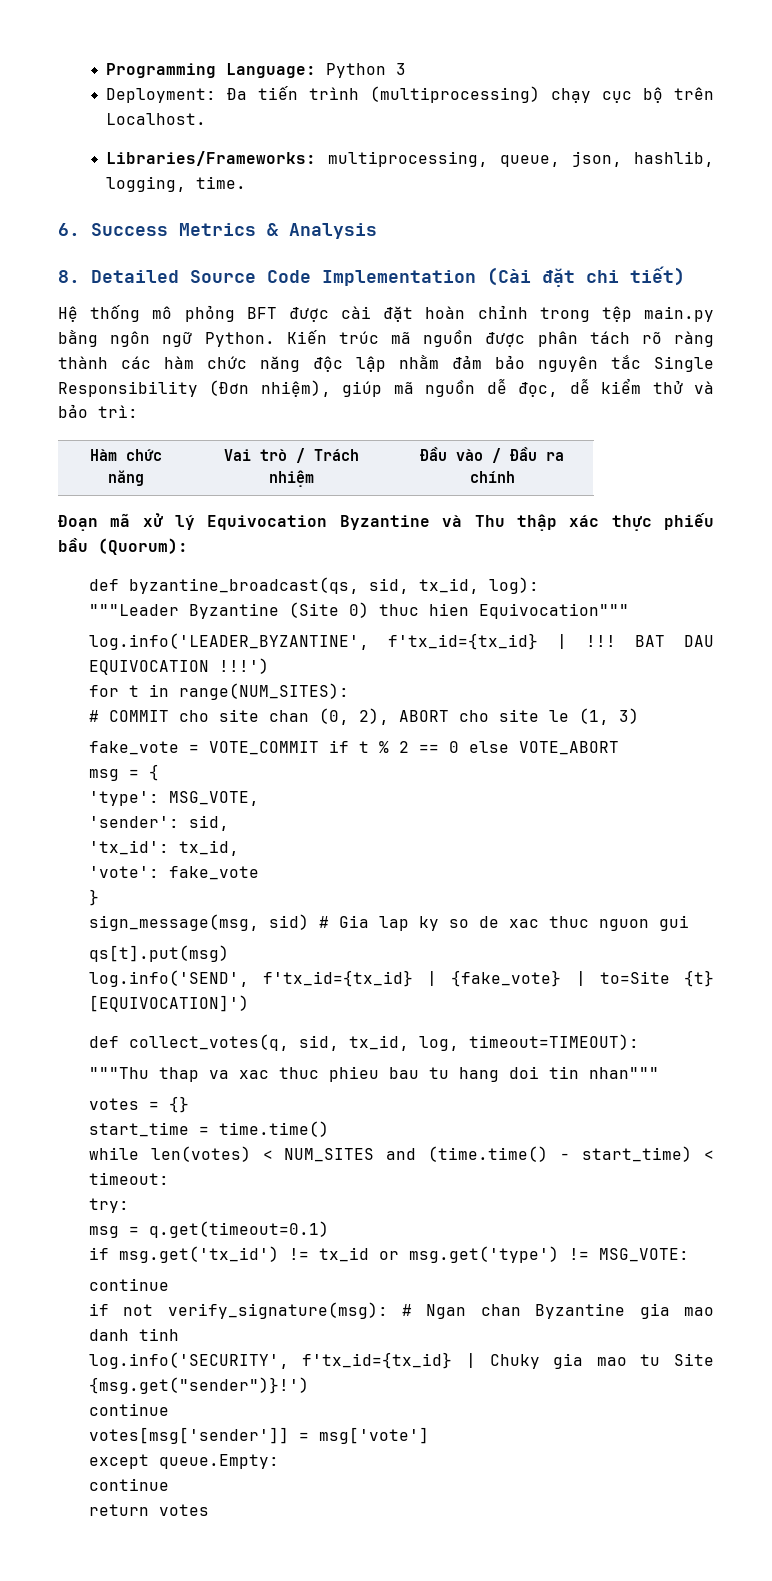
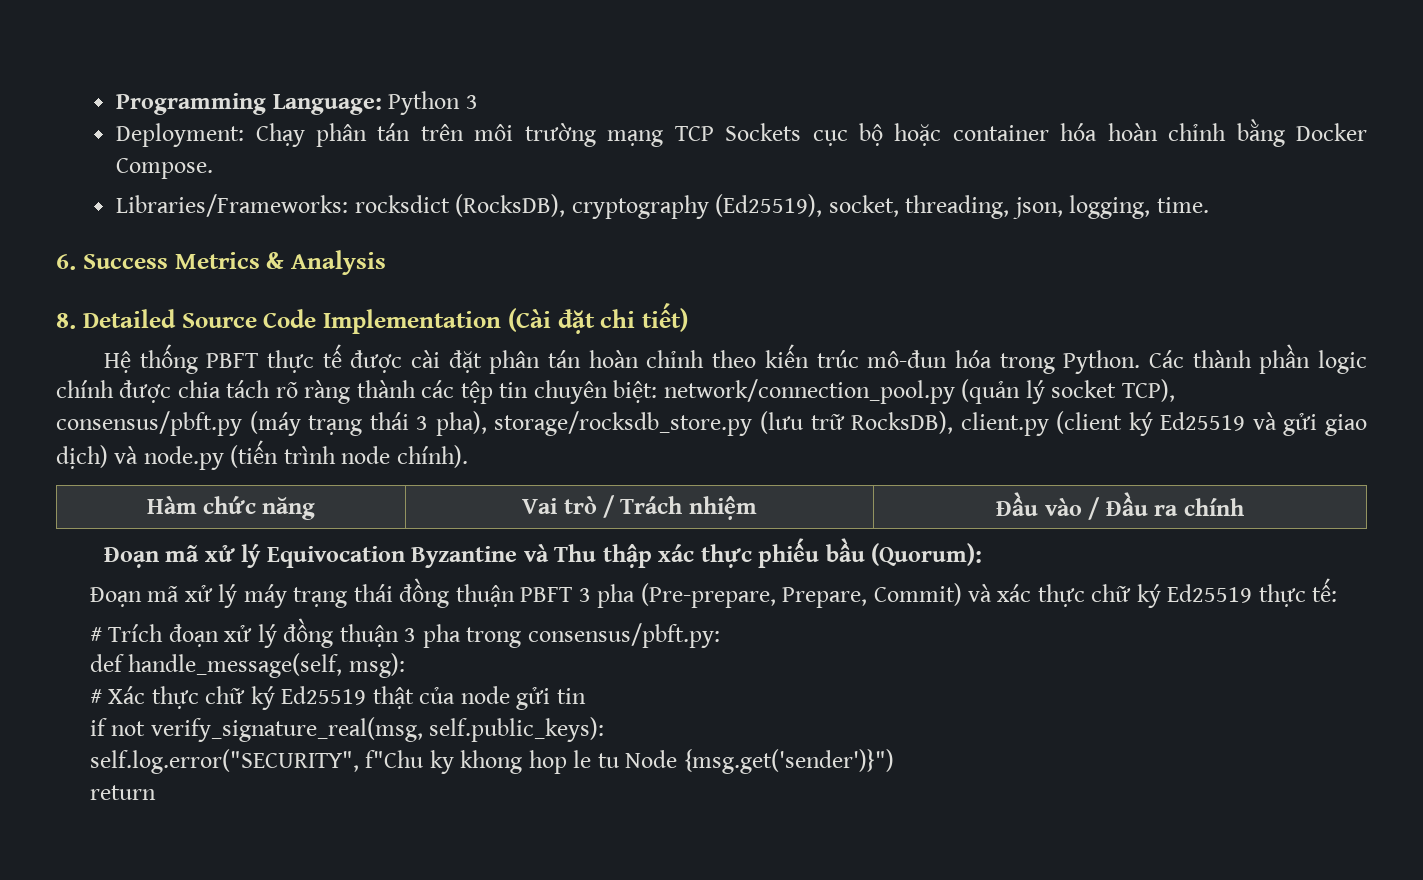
- Deployment: Đa tiến trình (multiprocessing) chạy cục bộ trên Localhost.
- Libraries/Frameworks: multiprocessing, queue, json, hashlib, logging, time.
+ Deployment: Chạy phân tán trên môi trường mạng TCP Sockets cục bộ hoặc container hóa hoàn chỉnh bằng Docker Compose.
+ Libraries/Frameworks: rocksdict (RocksDB), cryptography (Ed25519), socket, threading, json, logging, time.
- Hệ thống mô phỏng BFT được cài đặt hoàn chỉnh trong tệp main.py bằng ngôn ngữ Python. Kiến trúc mã nguồn được phân tách rõ ràng thành các hàm chức năng độc lập nhằm đảm bảo nguyên tắc Single Responsibility (Đơn nhiệm), giúp mã nguồn dễ đọc, dễ kiểm thử và bảo trì:
+ Hệ thống PBFT thực tế được cài đặt phân tán hoàn chỉnh theo kiến trúc mô-đun hóa trong Python. Các thành phần logic chính được chia tách rõ ràng thành các tệp tin chuyên biệt: network/connection_pool.py (quản lý socket TCP), consensus/pbft.py (máy trạng thái 3 pha), storage/rocksdb_store.py (lưu trữ RocksDB), client.py (client ký Ed25519 và gửi giao dịch) và node.py (tiến trình node chính).
- def byzantine_broadcast(qs, sid, tx_id, log):
- """Leader Byzantine (Site 0) thuc hien Equivocation"""
- log.info('LEADER_BYZANTINE', f'tx_id={tx_id} | !!! BAT DAU EQUIVOCATION !!!')
- for t in range(NUM_SITES):
- # COMMIT cho site chan (0, 2), ABORT cho site le (1, 3)
- fake_vote = VOTE_COMMIT if t % 2 == 0 else VOTE_ABORT
- msg = {
- 'type': MSG_VOTE,
- 'sender': sid,
- 'tx_id': tx_id,
- 'vote': fake_vote
- }
- sign_message(msg, sid) # Gia lap ky so de xac thuc nguon gui
- qs[t].put(msg)
- log.info('SEND', f'tx_id={tx_id} | {fake_vote} | to=Site {t} [EQUIVOCATION]')
- def collect_votes(q, sid, tx_id, log, timeout=TIMEOUT):
- """Thu thap va xac thuc phieu bau tu hang doi tin nhan"""
- votes = {}
- start_time = time.time()
- while len(votes) < NUM_SITES and (time.time() - start_time) < timeout:
- try:
- msg = q.get(timeout=0.1)
- if msg.get('tx_id') != tx_id or msg.get('type') != MSG_VOTE:
- continue
- if not verify_signature(msg): # Ngan chan Byzantine gia mao danh tinh
- log.info('SECURITY', f'tx_id={tx_id} | Chuky gia mao tu Site {msg.get("sender")}!')
- continue
- votes[msg['sender']] = msg['vote']
- except queue.Empty:
- continue
+ Đoạn mã xử lý máy trạng thái đồng thuận PBFT 3 pha (Pre-prepare, Prepare, Commit) và xác thực chữ ký Ed25519 thực tế:
+ # Trích đoạn xử lý đồng thuận 3 pha trong consensus/pbft.py:
+ def handle_message(self, msg):
+ # Xác thực chữ ký Ed25519 thật của node gửi tin
+ if not verify_signature_real(msg, self.public_keys):
+ self.log.error("SECURITY", f"Chu ky khong hop le tu Node {msg.get('sender')}")
- return votes
+ return

